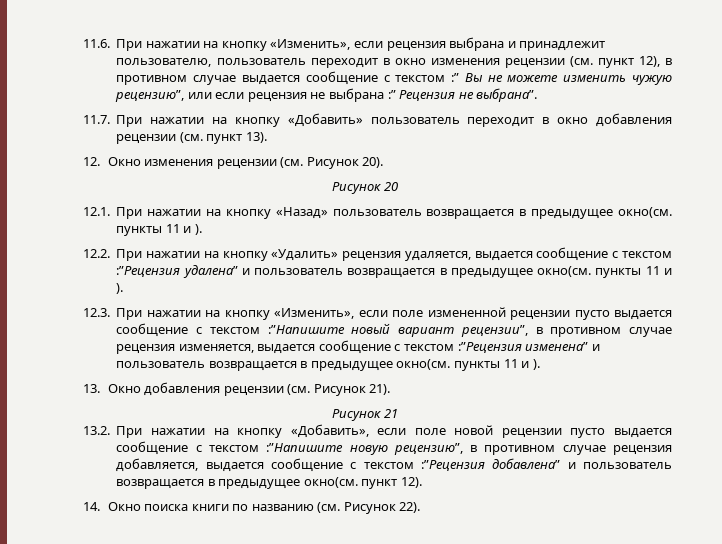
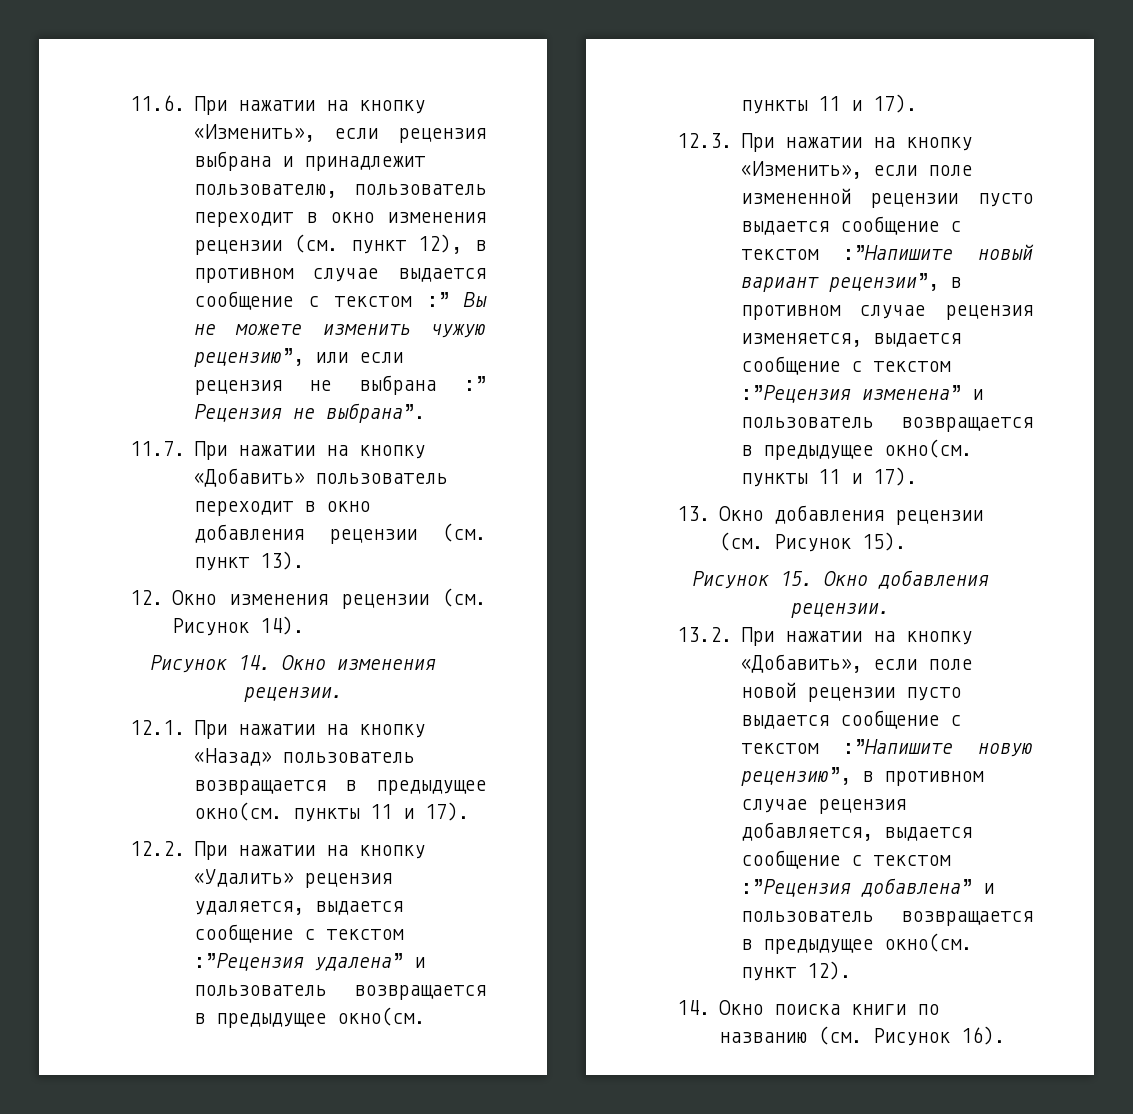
- 12. Окно изменения рецензии (см. Рисунок 20).
- Рисунок 20
+ 12. Окно изменения рецензии (см. Рисунок 14).
+ Рисунок 14. Окно изменения рецензии.
- 12.1. При нажатии на кнопку «Назад» пользователь возвращается в предыдущее окно(см. пункты 11 и ).
+ 12.1. При нажатии на кнопку «Назад» пользователь возвращается в предыдущее окно(см. пункты 11 и 17).
- 12.2. При нажатии на кнопку «Удалить» рецензия удаляется, выдается сообщение с текстом :”Рецензия удалена” и пользователь возвращается в предыдущее окно(см. пункты 11 и ).
+ 12.2. При нажатии на кнопку «Удалить» рецензия удаляется, выдается сообщение с текстом :”Рецензия удалена” и пользователь возвращается в предыдущее окно(см. пункты 11 и 17).
- 12.3. При нажатии на кнопку «Изменить», если поле измененной рецензии пусто выдается сообщение с текстом :”Напишите новый вариант рецензии”, в противном случае рецензия изменяется, выдается сообщение с текстом :”Рецензия изменена” и пользователь возвращается в предыдущее окно(см. пункты 11 и ).
+ 12.3. При нажатии на кнопку «Изменить», если поле измененной рецензии пусто выдается сообщение с текстом :”Напишите новый вариант рецензии”, в противном случае рецензия изменяется, выдается сообщение с текстом :”Рецензия изменена” и пользователь возвращается в предыдущее окно(см. пункты 11 и 17).
- 13. Окно добавления рецензии (см. Рисунок 21).
- Рисунок 21
+ 13. Окно добавления рецензии (см. Рисунок 15).
+ Рисунок 15. Окно добавления рецензии.
- 14. Окно поиска книги по названию (см. Рисунок 22).
+ 14. Окно поиска книги по названию (см. Рисунок 16).

